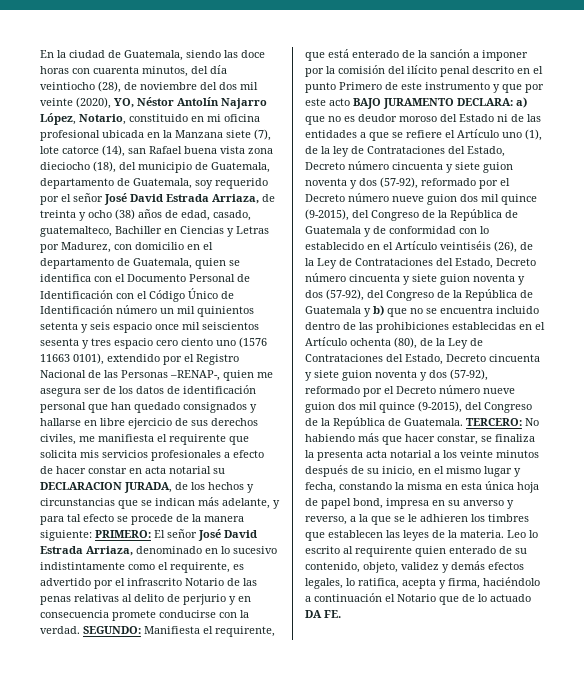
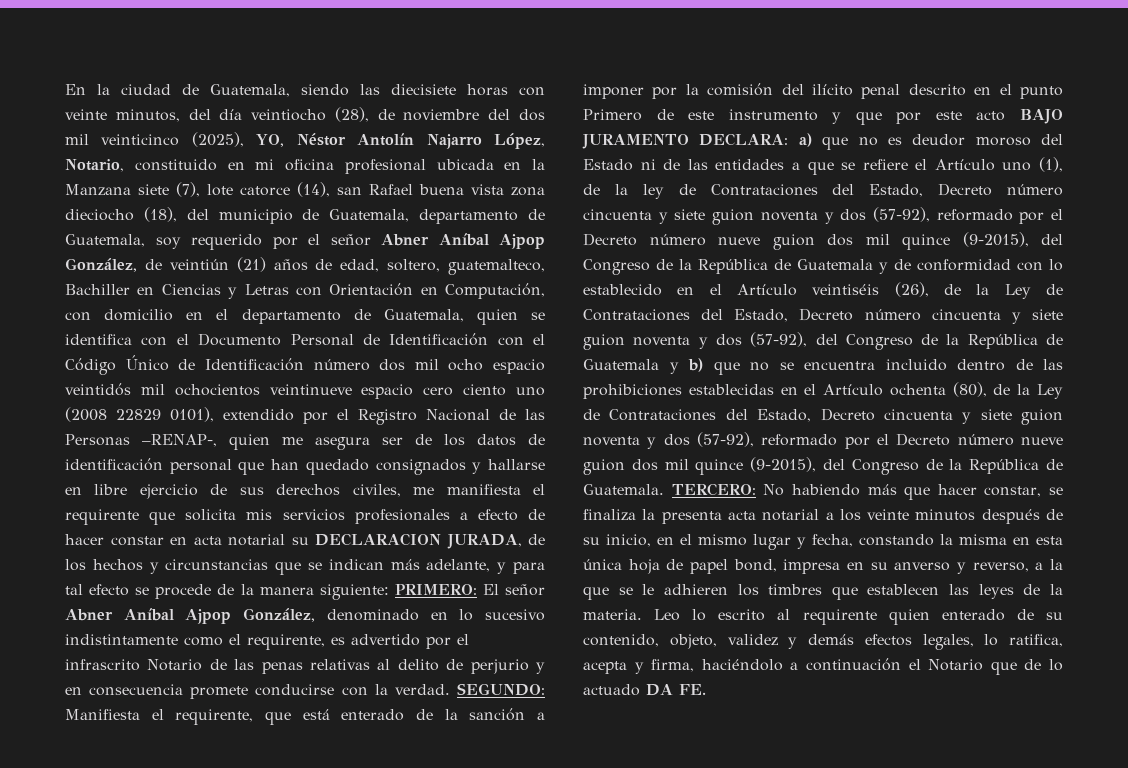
- En la ciudad de Guatemala, siendo las doce horas con cuarenta minutos, del día veintiocho (28), de noviembre del dos mil veinte (2020), YO, Néstor Antolín Najarro López, Notario, constituido en mi oficina profesional ubicada en la Manzana siete (7), lote catorce (14), san Rafael buena vista zona dieciocho (18), del municipio de Guatemala, departamento de Guatemala, soy requerido por el señor José David Estrada Arriaza, de treinta y ocho (38) años de edad, casado, guatemalteco, Bachiller en Ciencias y Letras por Madurez, con domicilio en el departamento de Guatemala, quien se identifica con el Documento Personal de Identificación con el Código Único de Identificación número un mil quinientos setenta y seis espacio once mil seiscientos sesenta y tres espacio cero ciento uno (1576 11663 0101), extendido por el Registro Nacional de las Personas –RENAP-, quien me asegura ser de los datos de identificación personal que han quedado consignados y hallarse en libre ejercicio de sus derechos civiles, me manifiesta el requirente que solicita mis servicios profesionales a efecto de hacer constar en acta notarial su DECLARACION JURADA, de los hechos y circunstancias que se indican más adelante, y para tal efecto se procede de la manera siguiente:
+ En la ciudad de Guatemala, siendo las diecisiete horas con veinte minutos, del día veintiocho (28), de noviembre del dos mil veinticinco (2025), YO, Néstor Antolín Najarro López, Notario, constituido en mi oficina profesional ubicada en la Manzana siete (7), lote catorce (14), san Rafael buena vista zona dieciocho (18), del municipio de Guatemala, departamento de Guatemala, soy requerido por el señor Abner Aníbal Ajpop González, de veintiún (21) años de edad, soltero, guatemalteco, Bachiller en Ciencias y Letras con Orientación en Computación, con domicilio en el departamento de Guatemala, quien se identifica con el Documento Personal de Identificación con el Código Único de Identificación número dos mil ocho espacio veintidós mil ochocientos veintinueve espacio cero ciento uno (2008 22829 0101), extendido por el Registro Nacional de las Personas –RENAP-, quien me asegura ser de los datos de identificación personal que han quedado consignados y hallarse en libre ejercicio de sus derechos civiles, me manifiesta el requirente que solicita mis servicios profesionales a efecto de hacer constar en acta notarial su DECLARACION JURADA, de los hechos y circunstancias que se indican más adelante, y para tal efecto se procede de la manera siguiente:
- El señor José David Estrada Arriaza, denominado en lo sucesivo indistintamente como el requirente, es advertido por el infrascrito Notario de las penas relativas al delito de perjurio y en consecuencia promete conducirse con la verdad.
+ El señor Abner Aníbal Ajpop González, denominado en lo sucesivo indistintamente como el requirente, es advertido por el infrascrito Notario de las penas relativas al delito de perjurio y en consecuencia promete conducirse con la verdad.

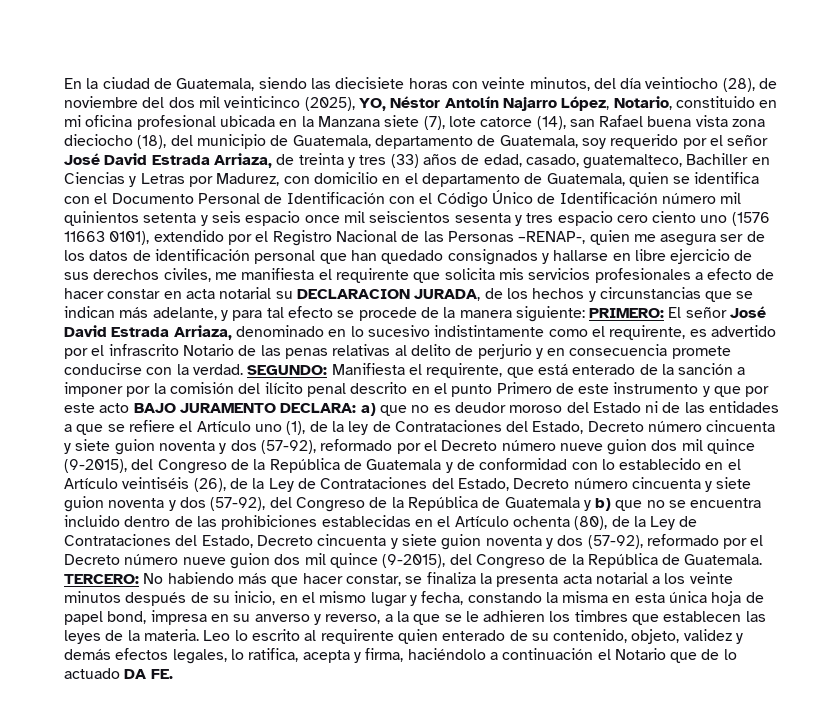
- En la ciudad de Guatemala, siendo las diecisiete horas con veinte minutos, del día veintiocho (28), de noviembre del dos mil veinticinco (2025), YO, Néstor Antolín Najarro López, Notario, constituido en mi oficina profesional ubicada en la Manzana siete (7), lote catorce (14), san Rafael buena vista zona dieciocho (18), del municipio de Guatemala, departamento de Guatemala, soy requerido por el señor Abner Aníbal Ajpop González, de veintiún (21) años de edad, soltero, guatemalteco, Bachiller en Ciencias y Letras con Orientación en Computación, con domicilio en el departamento de Guatemala, quien se identifica con el Documento Personal de Identificación con el Código Único de Identificación número dos mil ocho espacio veintidós mil ochocientos veintinueve espacio cero ciento uno (2008 22829 0101), extendido por el Registro Nacional de las Personas –RENAP-, quien me asegura ser de los datos de identificación personal que han quedado consignados y hallarse en libre ejercicio de sus derechos civiles, me manifiesta el requirente que solicita mis servicios profesionales a efecto de hacer constar en acta notarial su DECLARACION JURADA, de los hechos y circunstancias que se indican más adelante, y para tal efecto se procede de la manera siguiente:
+ En la ciudad de Guatemala, siendo las diecisiete horas con veinte minutos, del día veintiocho (28), de noviembre del dos mil veinticinco (2025), YO, Néstor Antolín Najarro López, Notario, constituido en mi oficina profesional ubicada en la Manzana siete (7), lote catorce (14), san Rafael buena vista zona dieciocho (18), del municipio de Guatemala, departamento de Guatemala, soy requerido por el señor José David Estrada Arriaza, de treinta y tres (33) años de edad, casado, guatemalteco, Bachiller en Ciencias y Letras por Madurez, con domicilio en el departamento de Guatemala, quien se identifica con el Documento Personal de Identificación con el Código Único de Identificación número mil quinientos setenta y seis espacio once mil seiscientos sesenta y tres espacio cero ciento uno (1576 11663 0101), extendido por el Registro Nacional de las Personas –RENAP-, quien me asegura ser de los datos de identificación personal que han quedado consignados y hallarse en libre ejercicio de sus derechos civiles, me manifiesta el requirente que solicita mis servicios profesionales a efecto de hacer constar en acta notarial su DECLARACION JURADA, de los hechos y circunstancias que se indican más adelante, y para tal efecto se procede de la manera siguiente:
- El señor Abner Aníbal Ajpop González, denominado en lo sucesivo indistintamente como el requirente, es advertido por el infrascrito Notario de las penas relativas al delito de perjurio y en consecuencia promete conducirse con la verdad.
+ El señor José David Estrada Arriaza, denominado en lo sucesivo indistintamente como el requirente, es advertido por el infrascrito Notario de las penas relativas al delito de perjurio y en consecuencia promete conducirse con la verdad.

